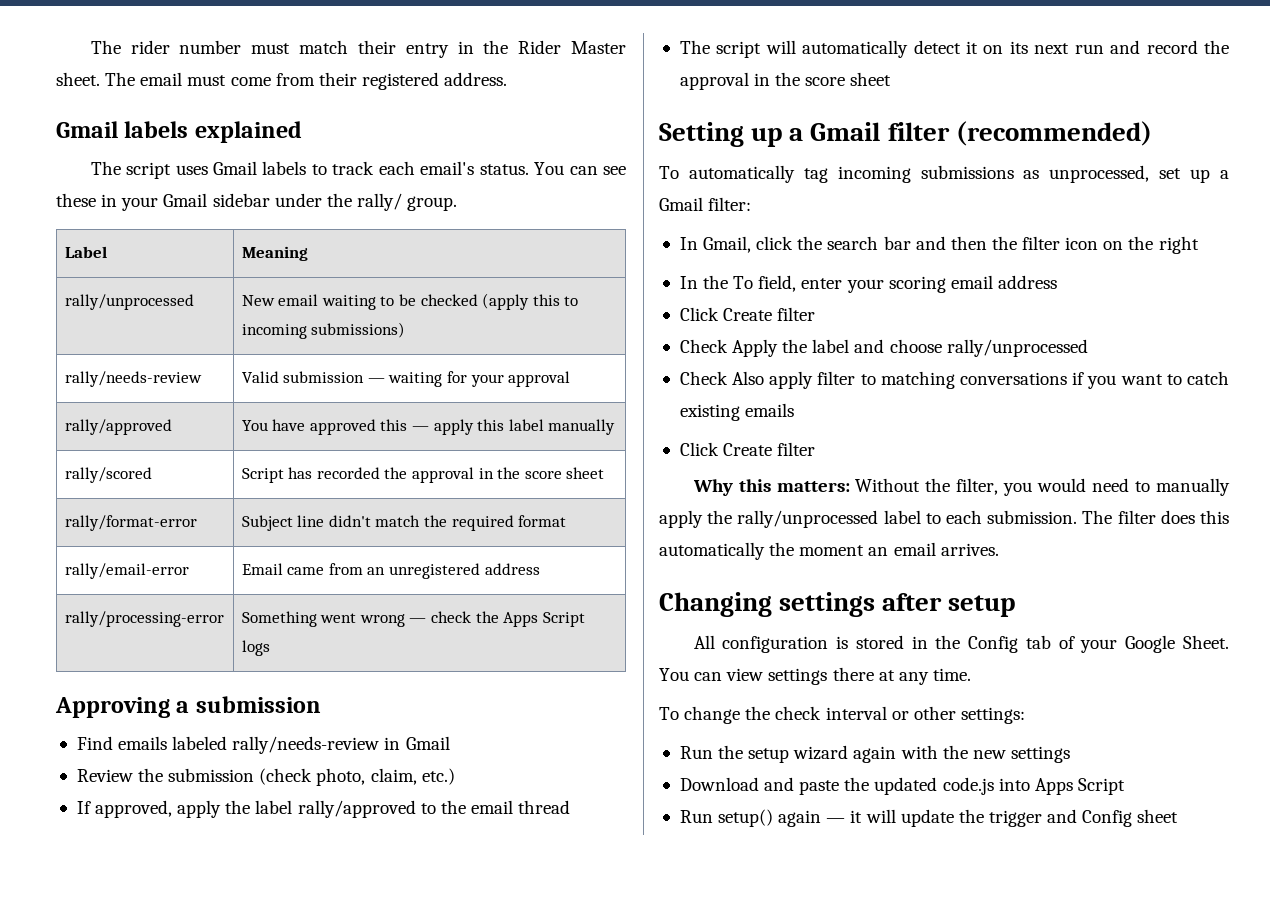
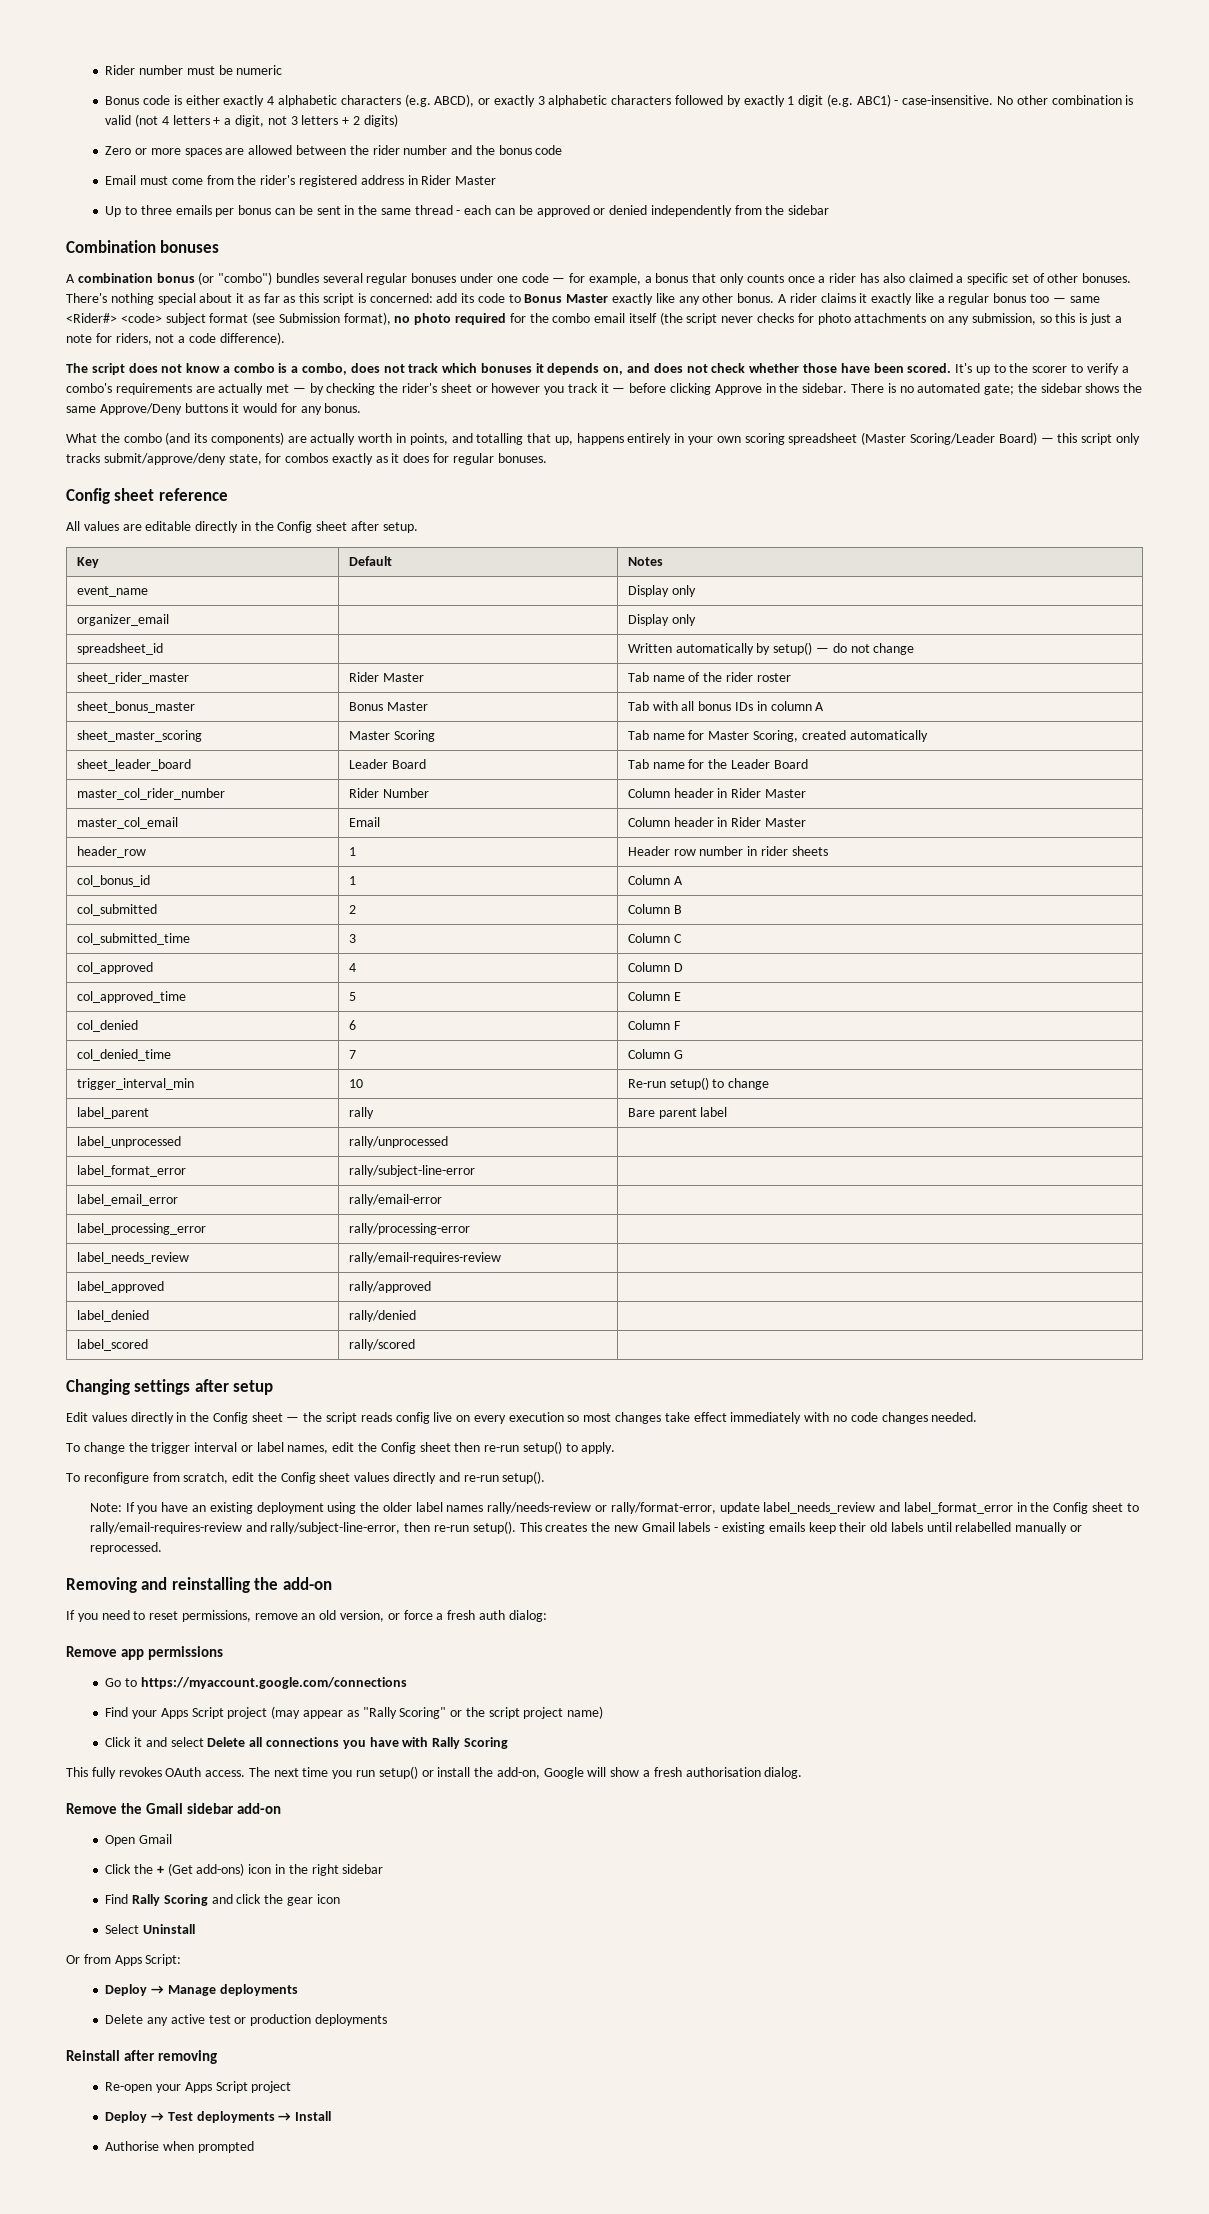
- The rider number must match their entry in the Rider Master sheet. The email must come from their registered address.
- Gmail labels explained
- The script uses Gmail labels to track each email's status. You can see these in your Gmail sidebar under the rally/ group.
- Label | Meaning
- rally/unprocessed | New email waiting to be checked (apply this to incoming submissions)
- rally/needs-review | Valid submission — waiting for your approval
- rally/approved | You have approved this — apply this label manually
- rally/scored | Script has recorded the approval in the score sheet
- rally/format-error | Subject line didn't match the required format
- rally/email-error | Email came from an unregistered address
- rally/processing-error | Something went wrong — check the Apps Script logs
- Approving a submission
- Find emails labeled rally/needs-review in Gmail
- Review the submission (check photo, claim, etc.)
- If approved, apply the label rally/approved to the email thread
- The script will automatically detect it on its next run and record the approval in the score sheet
- Setting up a Gmail filter (recommended)
- To automatically tag incoming submissions as unprocessed, set up a Gmail filter:
- In Gmail, click the search bar and then the filter icon on the right
- In the To field, enter your scoring email address
- Click Create filter
- Check Apply the label and choose rally/unprocessed
- Check Also apply filter to matching conversations if you want to catch existing emails
- Click Create filter
- Why this matters: Without the filter, you would need to manually apply the rally/unprocessed label to each submission. The filter does this automatically the moment an email arrives.
+ Rider number must be numeric
+ Bonus code is either exactly 4 alphabetic characters (e.g. ABCD), or exactly 3 alphabetic characters followed by exactly 1 digit (e.g. ABC1) - case-insensitive. No other combination is valid (not 4 letters + a digit, not 3 letters + 2 digits)
+ Zero or more spaces are allowed between the rider number and the bonus code
+ Email must come from the rider's registered address in Rider Master
+ Up to three emails per bonus can be sent in the same thread - each can be approved or denied independently from the sidebar
+ Combination bonuses
+ A combination bonus (or "combo") bundles several regular bonuses under one code — for example, a bonus that only counts once a rider has also claimed a specific set of other bonuses. There's nothing special about it as far as this script is concerned: add its code to Bonus Master exactly like any other bonus. A rider claims it exactly like a regular bonus too — same <Rider#> <code> subject format (see Submission format), no photo required for the combo email itself (the script never checks for photo attachments on any submission, so this is just a note for riders, not a code difference).
+ The script does not know a combo is a combo, does not track which bonuses it depends on, and does not check whether those have been scored. It's up to the scorer to verify a combo's requirements are actually met — by checking the rider's sheet or however you track it — before clicking Approve in the sidebar. There is no automated gate; the sidebar shows the same Approve/Deny buttons it would for any bonus.
+ What the combo (and its components) are actually worth in points, and totalling that up, happens entirely in your own scoring spreadsheet (Master Scoring/Leader Board) — this script only tracks submit/approve/deny state, for combos exactly as it does for regular bonuses.
+ Config sheet reference
+ All values are editable directly in the Config sheet after setup.
+ Key | Default | Notes
+ event_name | | Display only
+ organizer_email | | Display only
+ spreadsheet_id | | Written automatically by setup() — do not change
+ sheet_rider_master | Rider Master | Tab name of the rider roster
+ sheet_bonus_master | Bonus Master | Tab with all bonus IDs in column A
+ sheet_master_scoring | Master Scoring | Tab name for Master Scoring, created automatically
+ sheet_leader_board | Leader Board | Tab name for the Leader Board
+ master_col_rider_number | Rider Number | Column header in Rider Master
+ master_col_email | Email | Column header in Rider Master
+ header_row | 1 | Header row number in rider sheets
+ col_bonus_id | 1 | Column A
+ col_submitted | 2 | Column B
+ col_submitted_time | 3 | Column C
+ col_approved | 4 | Column D
+ col_approved_time | 5 | Column E
+ col_denied | 6 | Column F
+ col_denied_time | 7 | Column G
+ trigger_interval_min | 10 | Re-run setup() to change
+ label_parent | rally | Bare parent label
+ label_unprocessed | rally/unprocessed |
+ label_format_error | rally/subject-line-error |
+ label_email_error | rally/email-error |
+ label_processing_error | rally/processing-error |
+ label_needs_review | rally/email-requires-review |
+ label_approved | rally/approved |
+ label_denied | rally/denied |
+ label_scored | rally/scored |
  Changing settings after setup
- All configuration is stored in the Config tab of your Google Sheet. You can view settings there at any time.
+ Edit values directly in the Config sheet — the script reads config live on every execution so most changes take effect immediately with no code changes needed.
- To change the check interval or other settings:
- Run the setup wizard again with the new settings
- Download and paste the updated code.js into Apps Script
- Run setup() again — it will update the trigger and Config sheet
+ To change the trigger interval or label names, edit the Config sheet then re-run setup() to apply.
+ To reconfigure from scratch, edit the Config sheet values directly and re-run setup().
+ Note: If you have an existing deployment using the older label names rally/needs-review or rally/format-error, update label_needs_review and label_format_error in the Config sheet to rally/email-requires-review and rally/subject-line-error, then re-run setup(). This creates the new Gmail labels - existing emails keep their old labels until relabelled manually or reprocessed.
+ Removing and reinstalling the add-on
+ If you need to reset permissions, remove an old version, or force a fresh auth dialog:
+ Remove app permissions
+ Go to https://myaccount.google.com/connections
+ Find your Apps Script project (may appear as "Rally Scoring" or the script project name)
+ Click it and select Delete all connections you have with Rally Scoring
+ This fully revokes OAuth access. The next time you run setup() or install the add-on, Google will show a fresh authorisation dialog.
+ Remove the Gmail sidebar add-on
+ Open Gmail
+ Click the + (Get add-ons) icon in the right sidebar
+ Find Rally Scoring and click the gear icon
+ Select Uninstall
+ Or from Apps Script:
+ Deploy → Manage deployments
+ Delete any active test or production deployments
+ Reinstall after removing
+ Re-open your Apps Script project
+ Deploy → Test deployments → Install
+ Authorise when prompted

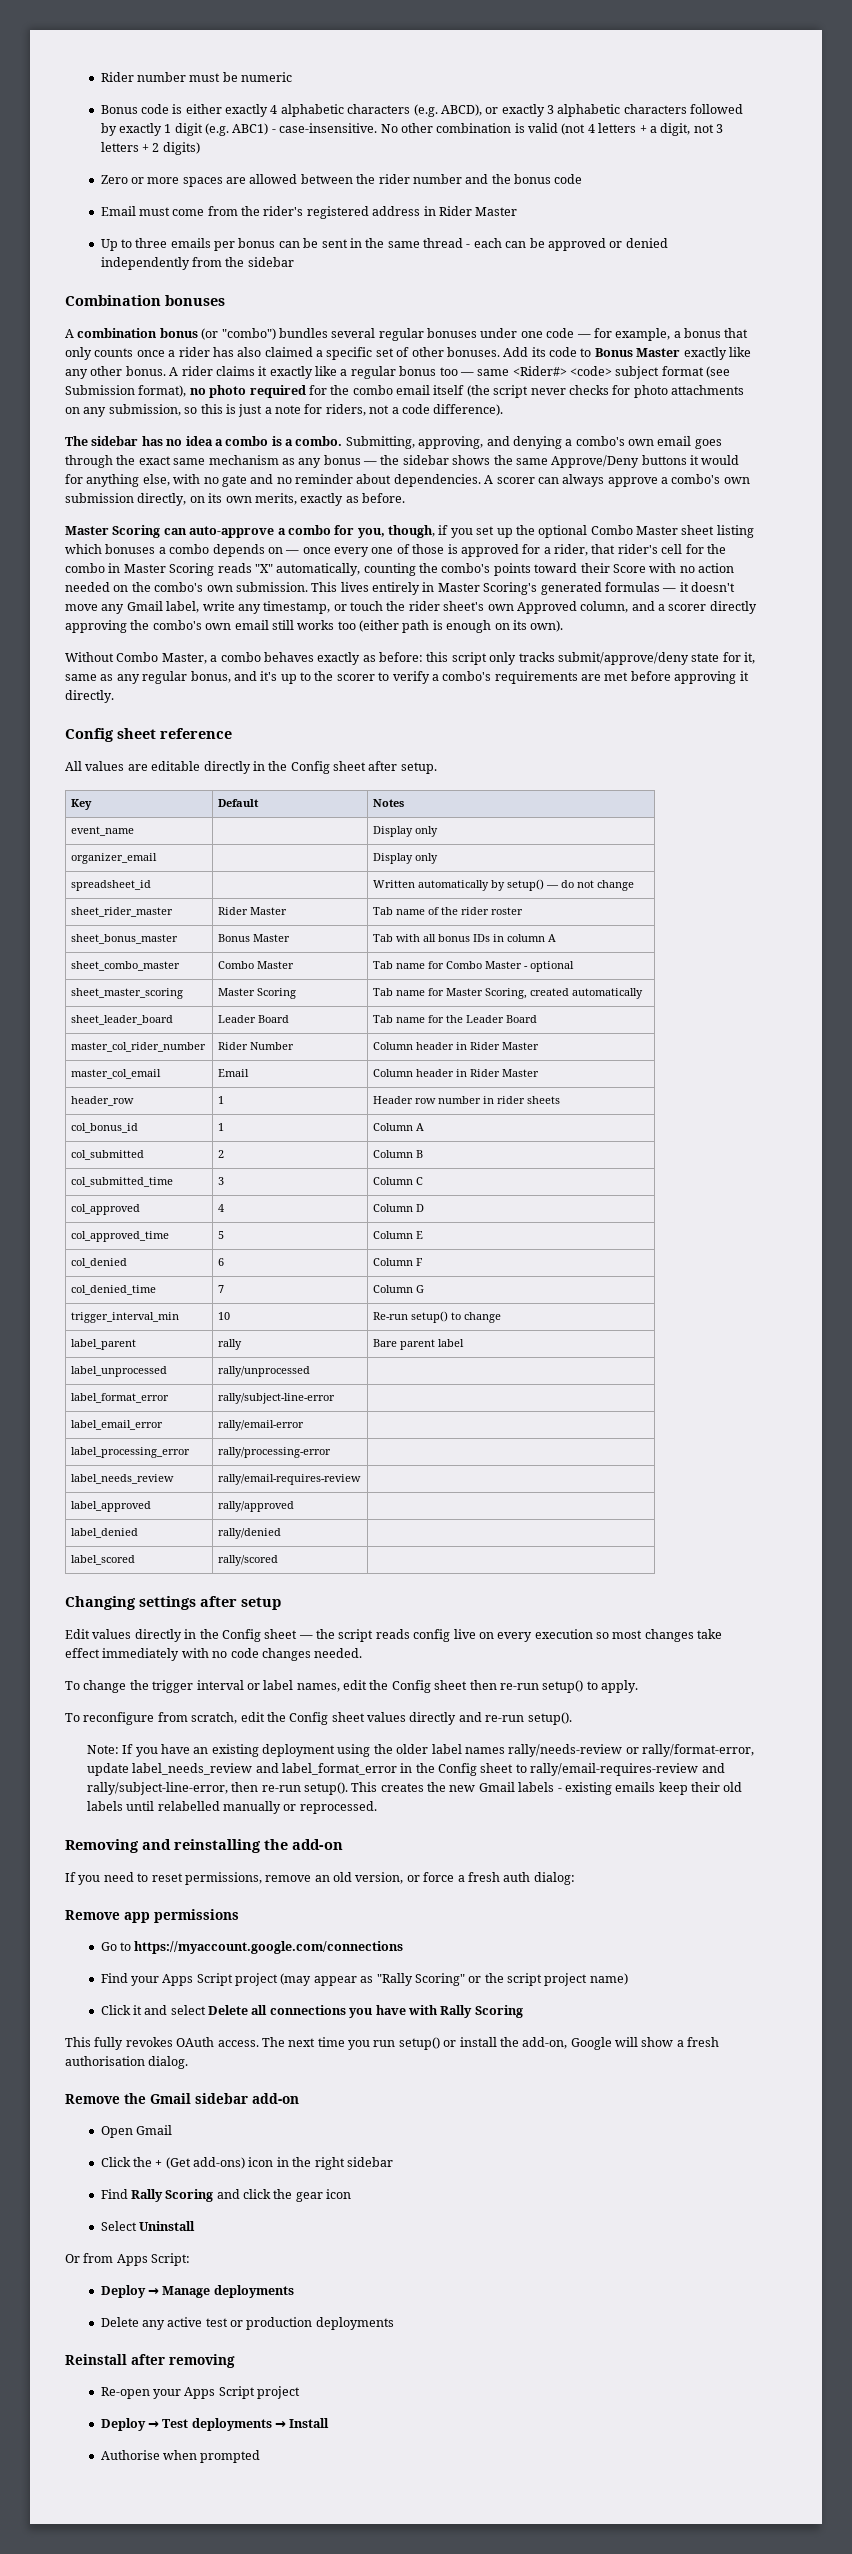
- There's nothing special about it as far as this script is concerned: add its code to Bonus Master exactly like any other bonus.
+ Add its code to Bonus Master exactly like any other bonus.
- The script does not know a combo is a combo, does not track which bonuses it depends on, and does not check whether those have been scored. It's up to the scorer to verify a combo's requirements are actually met — by checking the rider's sheet or however you track it — before clicking Approve in the sidebar. There is no automated gate; the sidebar shows the same Approve/Deny buttons it would for any bonus.
- What the combo (and its components) are actually worth in points, and totalling that up, happens entirely in your own scoring spreadsheet (Master Scoring/Leader Board) — this script only tracks submit/approve/deny state, for combos exactly as it does for regular bonuses.
+ The sidebar has no idea a combo is a combo. Submitting, approving, and denying a combo's own email goes through the exact same mechanism as any bonus — the sidebar shows the same Approve/Deny buttons it would for anything else, with no gate and no reminder about dependencies. A scorer can always approve a combo's own submission directly, on its own merits, exactly as before.
+ Master Scoring can auto-approve a combo for you, though, if you set up the optional Combo Master sheet listing which bonuses a combo depends on — once every one of those is approved for a rider, that rider's cell for the combo in Master Scoring reads "X" automatically, counting the combo's points toward their Score with no action needed on the combo's own submission. This lives entirely in Master Scoring's generated formulas — it doesn't move any Gmail label, write any timestamp, or touch the rider sheet's own Approved column, and a scorer directly approving the combo's own email still works too (either path is enough on its own).
+ Without Combo Master, a combo behaves exactly as before: this script only tracks submit/approve/deny state for it, same as any regular bonus, and it's up to the scorer to verify a combo's requirements are met before approving it directly.
+ sheet_combo_master | Combo Master | Tab name for Combo Master - optional

